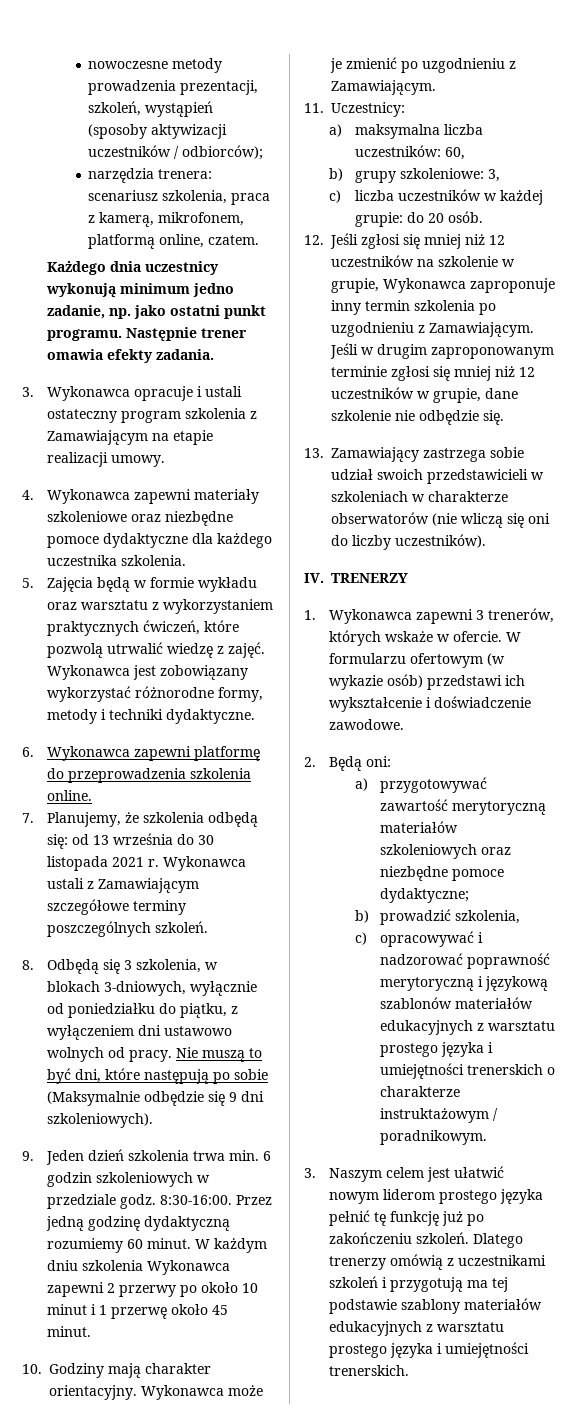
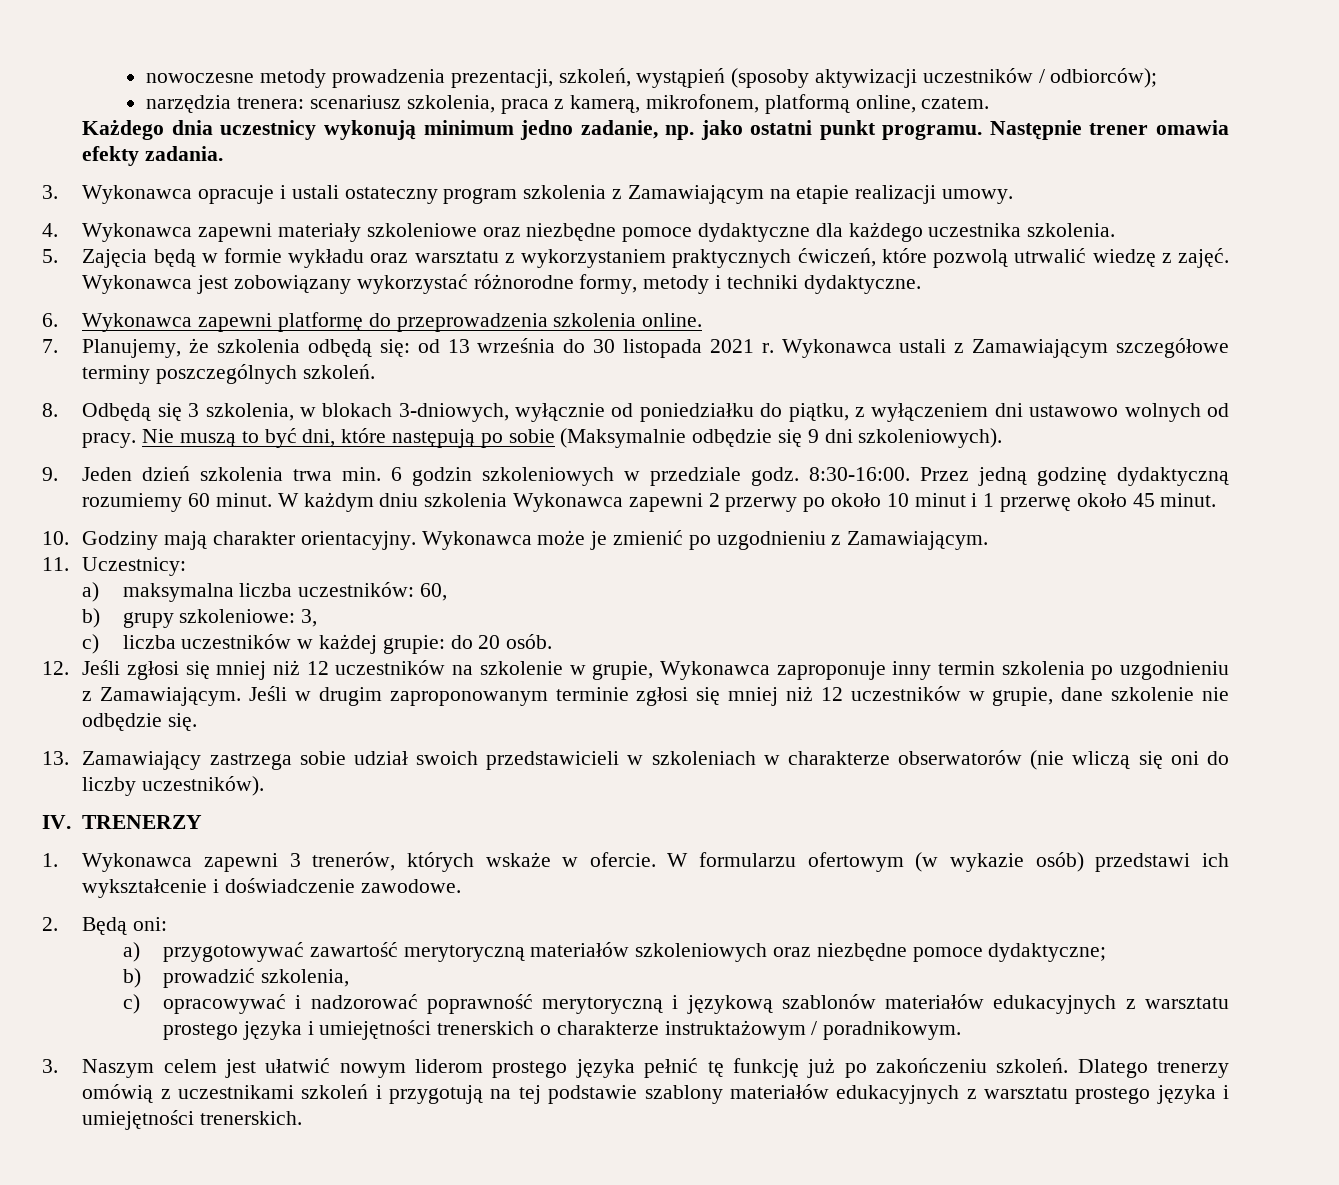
- Dlatego trenerzy omówią z uczestnikami szkoleń i przygotują ma tej podstawie szablony materiałów edukacyjnych z warsztatu prostego języka i umiejętności trenerskich.
+ Dlatego trenerzy omówią z uczestnikami szkoleń i przygotują na tej podstawie szablony materiałów edukacyjnych z warsztatu prostego języka i umiejętności trenerskich.

